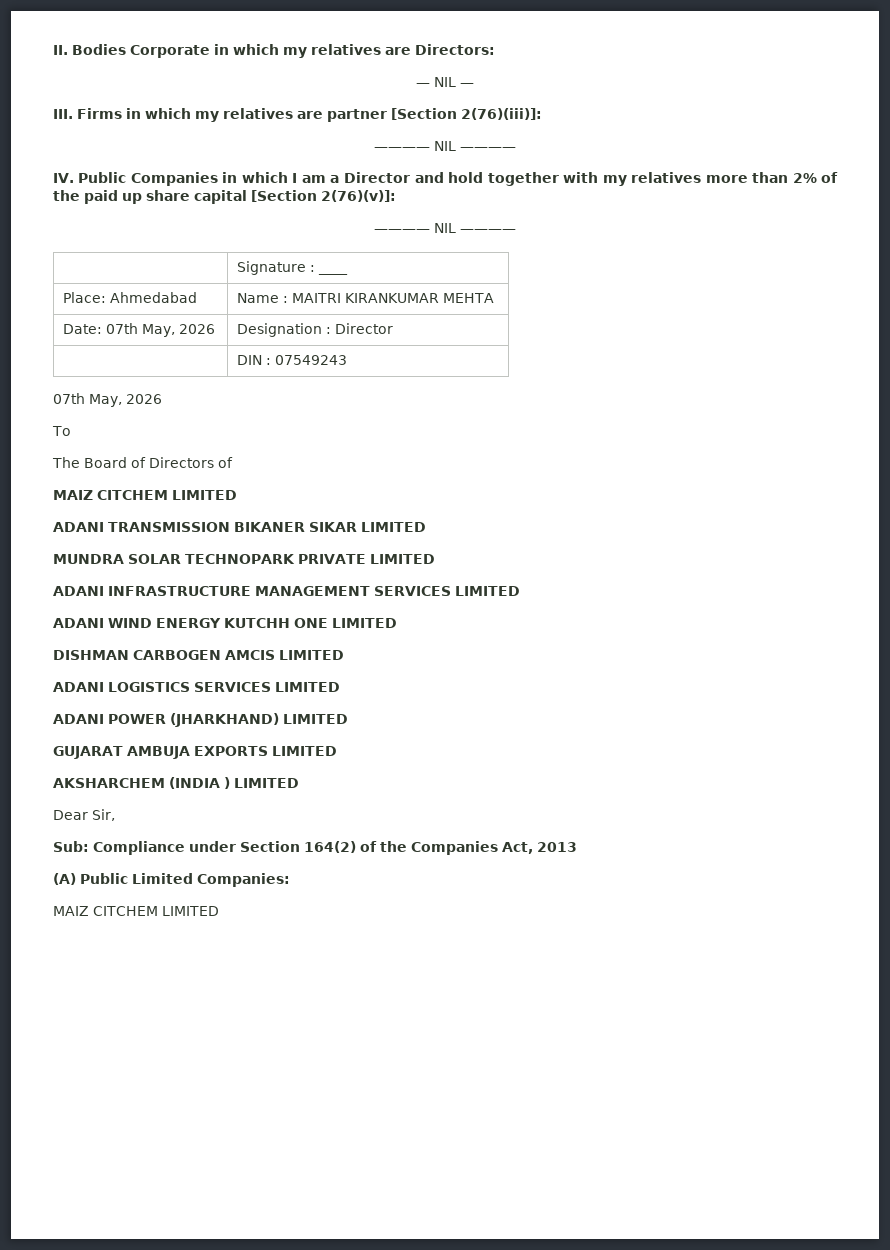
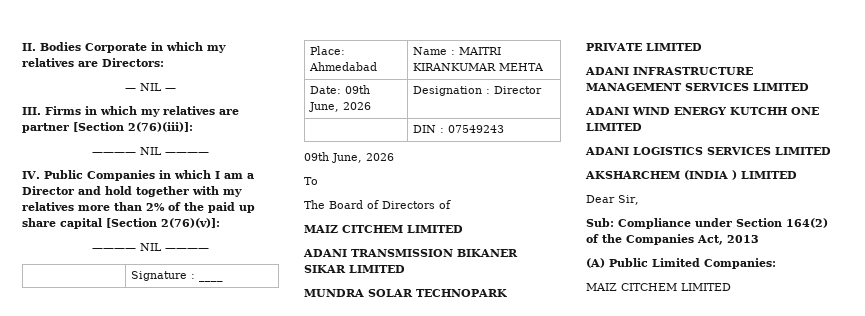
- Date: 07th May, 2026 | Designation : Director
+ Date: 09th June, 2026 | Designation : Director
  | DIN : 07549243
- 07th May, 2026
+ 09th June, 2026
- DISHMAN CARBOGEN AMCIS LIMITED
- ADANI POWER (JHARKHAND) LIMITED
- GUJARAT AMBUJA EXPORTS LIMITED

